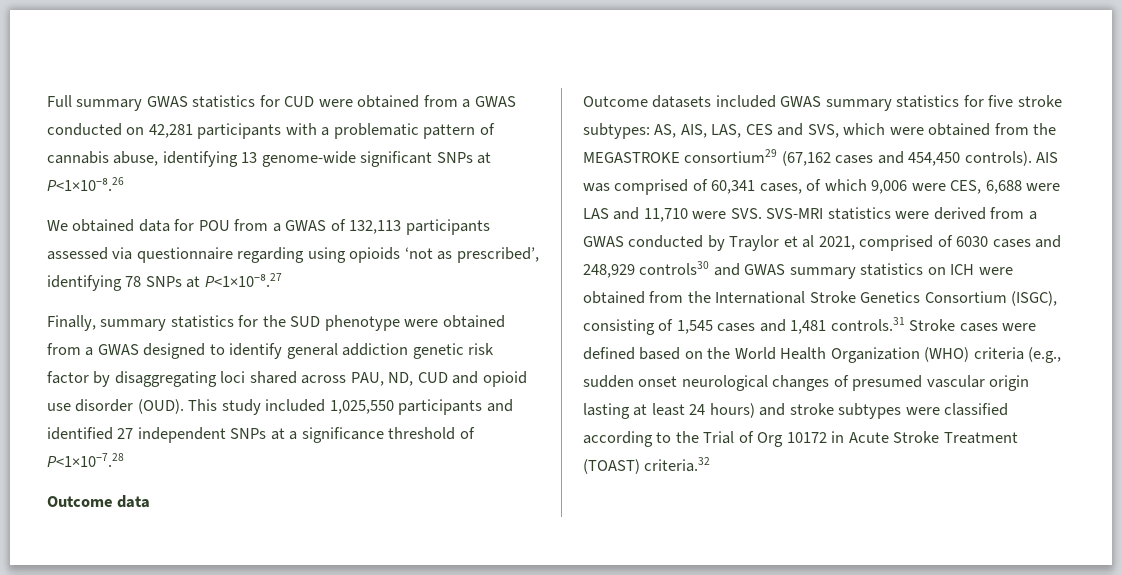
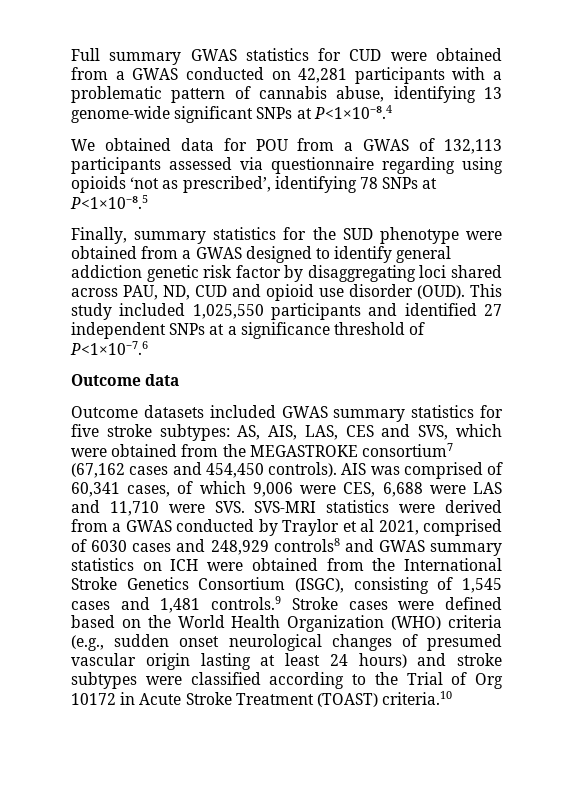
- Full summary GWAS statistics for CUD were obtained from a GWAS conducted on 42,281 participants with a problematic pattern of cannabis abuse, identifying 13 genome-wide significant SNPs at P<1×10⁻⁸.26
+ Full summary GWAS statistics for CUD were obtained from a GWAS conducted on 42,281 participants with a problematic pattern of cannabis abuse, identifying 13 genome-wide significant SNPs at P<1×10⁻⁸.4
- We obtained data for POU from a GWAS of 132,113 participants assessed via questionnaire regarding using opioids ‘not as prescribed’, identifying 78 SNPs at P<1×10⁻⁸.27
+ We obtained data for POU from a GWAS of 132,113 participants assessed via questionnaire regarding using opioids ‘not as prescribed’, identifying 78 SNPs at P<1×10⁻⁸.5
- This study included 1,025,550 participants and identified 27 independent SNPs at a significance threshold of P<1×10⁻7.28
+ This study included 1,025,550 participants and identified 27 independent SNPs at a significance threshold of P<1×10⁻7.6
- Outcome datasets included GWAS summary statistics for five stroke subtypes: AS, AIS, LAS, CES and SVS, which were obtained from the MEGASTROKE consortium29 (67,162 cases and 454,450 controls).
+ Outcome datasets included GWAS summary statistics for five stroke subtypes: AS, AIS, LAS, CES and SVS, which were obtained from the MEGASTROKE consortium7 (67,162 cases and 454,450 controls).
- AIS was comprised of 60,341 cases, of which 9,006 were CES, 6,688 were LAS and 11,710 were SVS. SVS-MRI statistics were derived from a GWAS conducted by Traylor et al 2021, comprised of 6030 cases and 248,929 controls30 and GWAS summary statistics on ICH were obtained from the International Stroke Genetics Consortium (ISGC), consisting of 1,545 cases and 1,481 controls.31 Stroke cases were defined based on the World Health Organization (WHO) criteria (e.g., sudden onset neurological changes of presumed vascular origin lasting at least 24 hours) and stroke subtypes were classified according to the Trial of Org 10172 in Acute Stroke Treatment (TOAST) criteria.32
+ AIS was comprised of 60,341 cases, of which 9,006 were CES, 6,688 were LAS and 11,710 were SVS. SVS-MRI statistics were derived from a GWAS conducted by Traylor et al 2021, comprised of 6030 cases and 248,929 controls8 and GWAS summary statistics on ICH were obtained from the International Stroke Genetics Consortium (ISGC), consisting of 1,545 cases and 1,481 controls.9 Stroke cases were defined based on the World Health Organization (WHO) criteria (e.g., sudden onset neurological changes of presumed vascular origin lasting at least 24 hours) and stroke subtypes were classified according to the Trial of Org 10172 in Acute Stroke Treatment (TOAST) criteria.10

